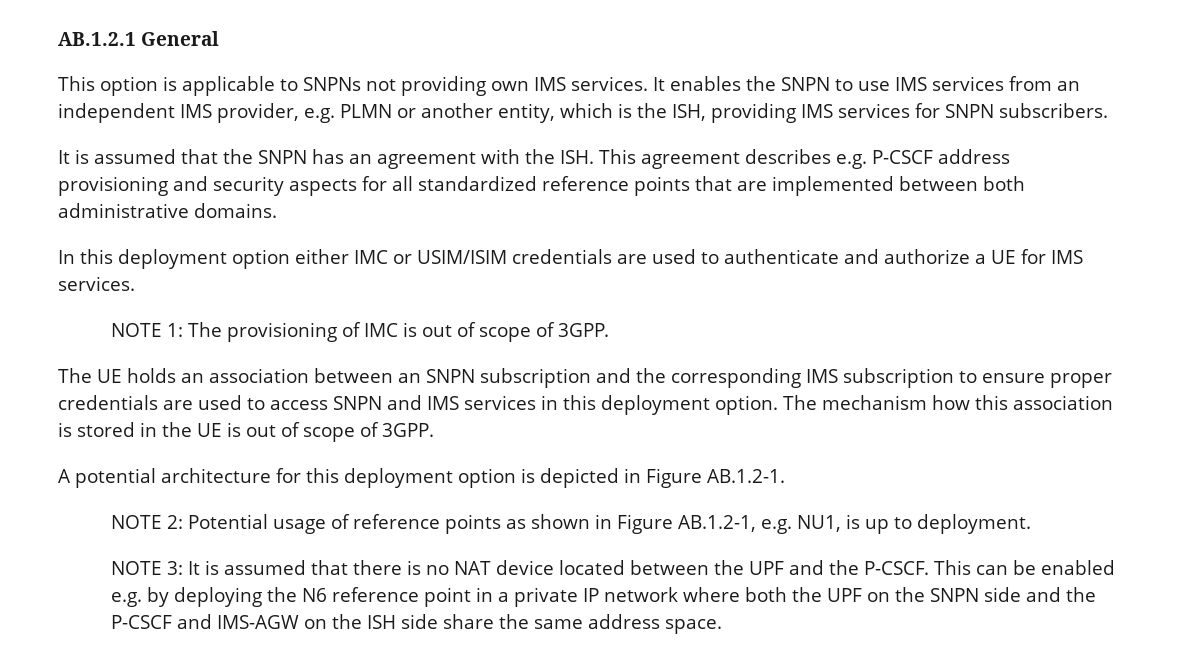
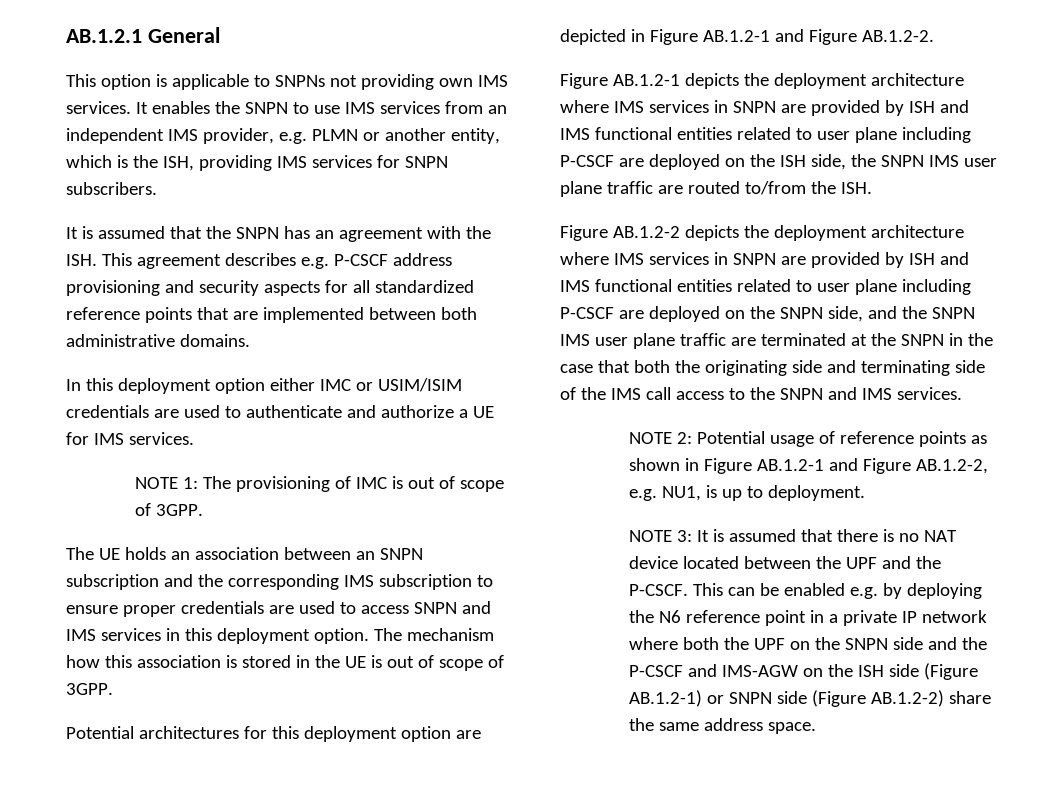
- A potential architecture for this deployment option is depicted in Figure AB.1.2-1.
+ Potential architectures for this deployment option are depicted in Figure AB.1.2-1 and Figure AB.1.2-2.
+ Figure AB.1.2-1 depicts the deployment architecture where IMS services in SNPN are provided by ISH and IMS functional entities related to user plane including P-CSCF are deployed on the ISH side, the SNPN IMS user plane traffic are routed to/from the ISH.
+ Figure AB.1.2-2 depicts the deployment architecture where IMS services in SNPN are provided by ISH and IMS functional entities related to user plane including P-CSCF are deployed on the SNPN side, and the SNPN IMS user plane traffic are terminated at the SNPN in the case that both the originating side and terminating side of the IMS call access to the SNPN and IMS services.
- NOTE 2: Potential usage of reference points as shown in Figure AB.1.2-1, e.g. NU1, is up to deployment.
+ NOTE 2: Potential usage of reference points as shown in Figure AB.1.2-1 and Figure AB.1.2-2, e.g. NU1, is up to deployment.
- This can be enabled e.g. by deploying the N6 reference point in a private IP network where both the UPF on the SNPN side and the P-CSCF and IMS-AGW on the ISH side share the same address space.
+ This can be enabled e.g. by deploying the N6 reference point in a private IP network where both the UPF on the SNPN side and the P-CSCF and IMS-AGW on the ISH side (Figure AB.1.2-1) or SNPN side (Figure AB.1.2-2) share the same address space.

